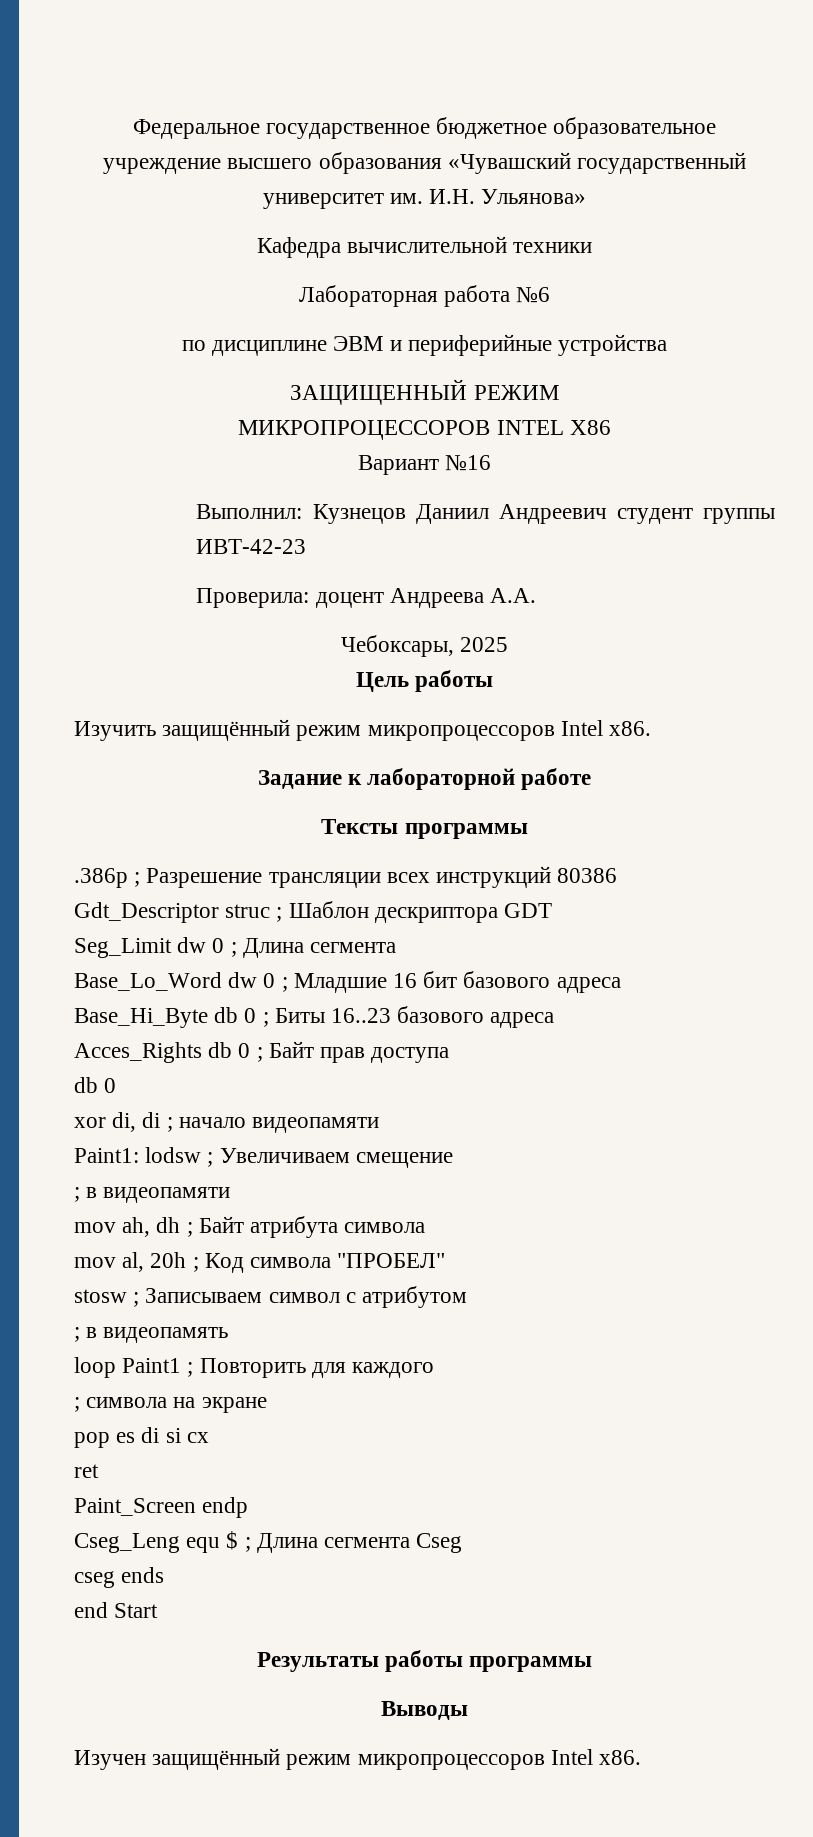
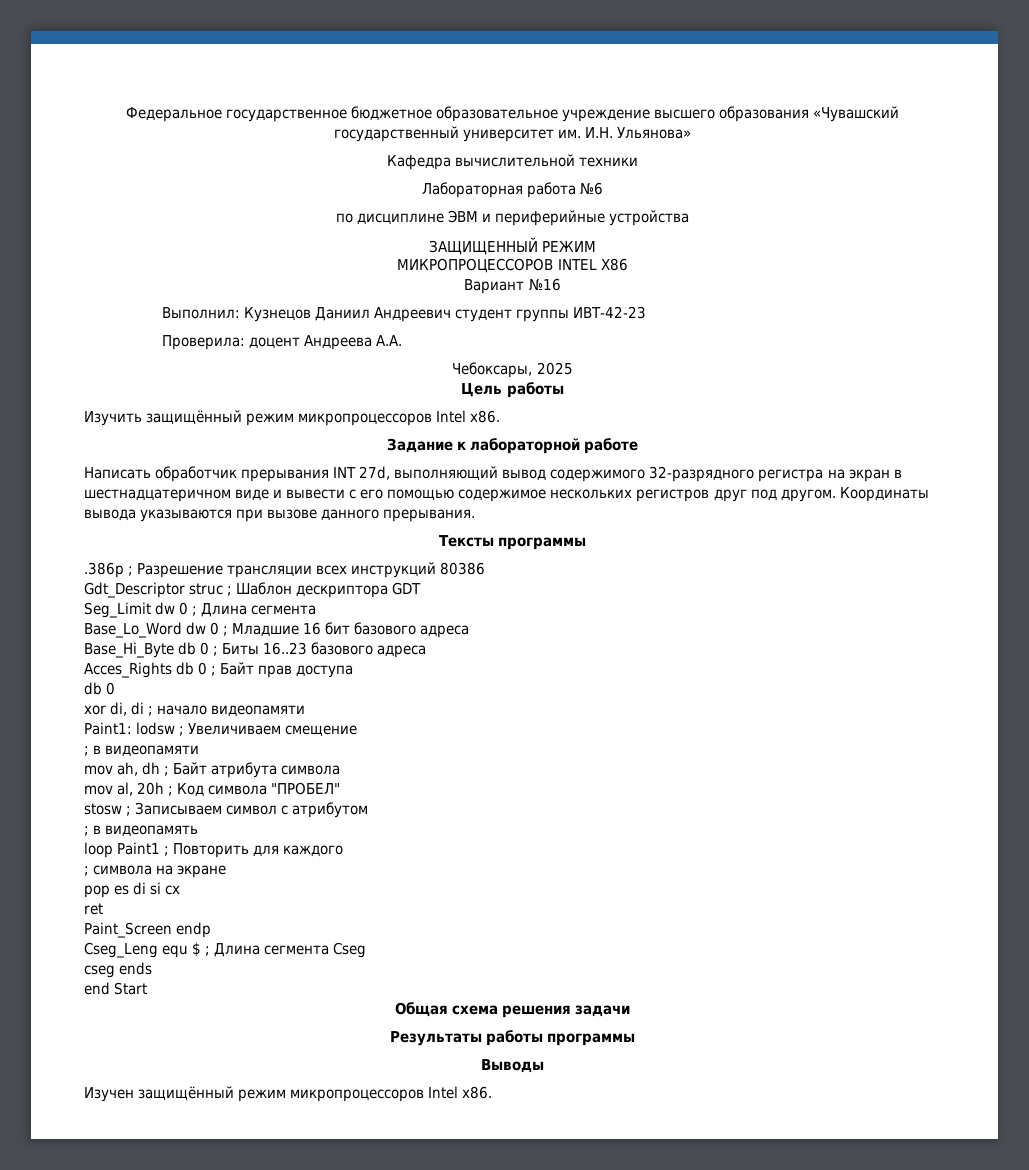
+ Написать обработчик прерывания INT 27d, выполняющий вывод содержимого 32-разрядного регистра на экран в шестнадцатеричном виде и вывести с его помощью содержимое нескольких регистров друг под другом. Координаты вывода указываются при вызове данного прерывания.
+ Общая схема решения задачи

